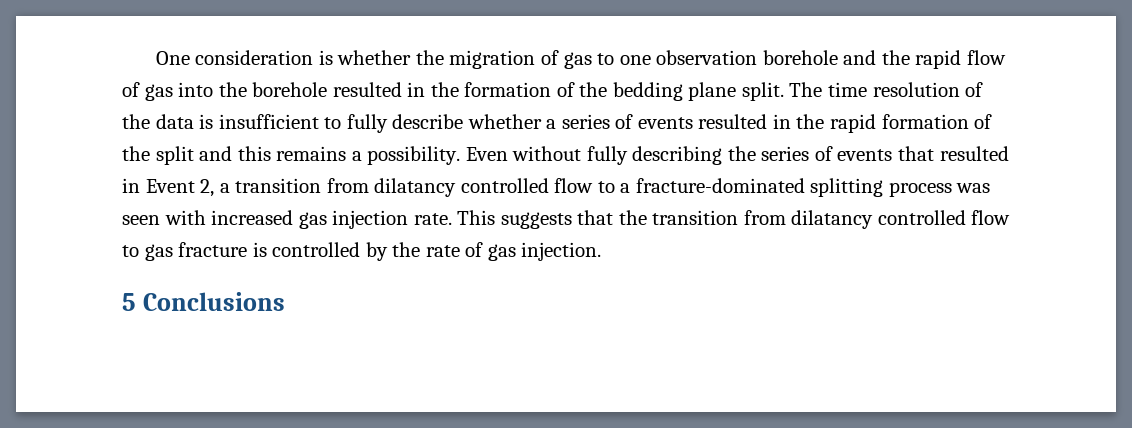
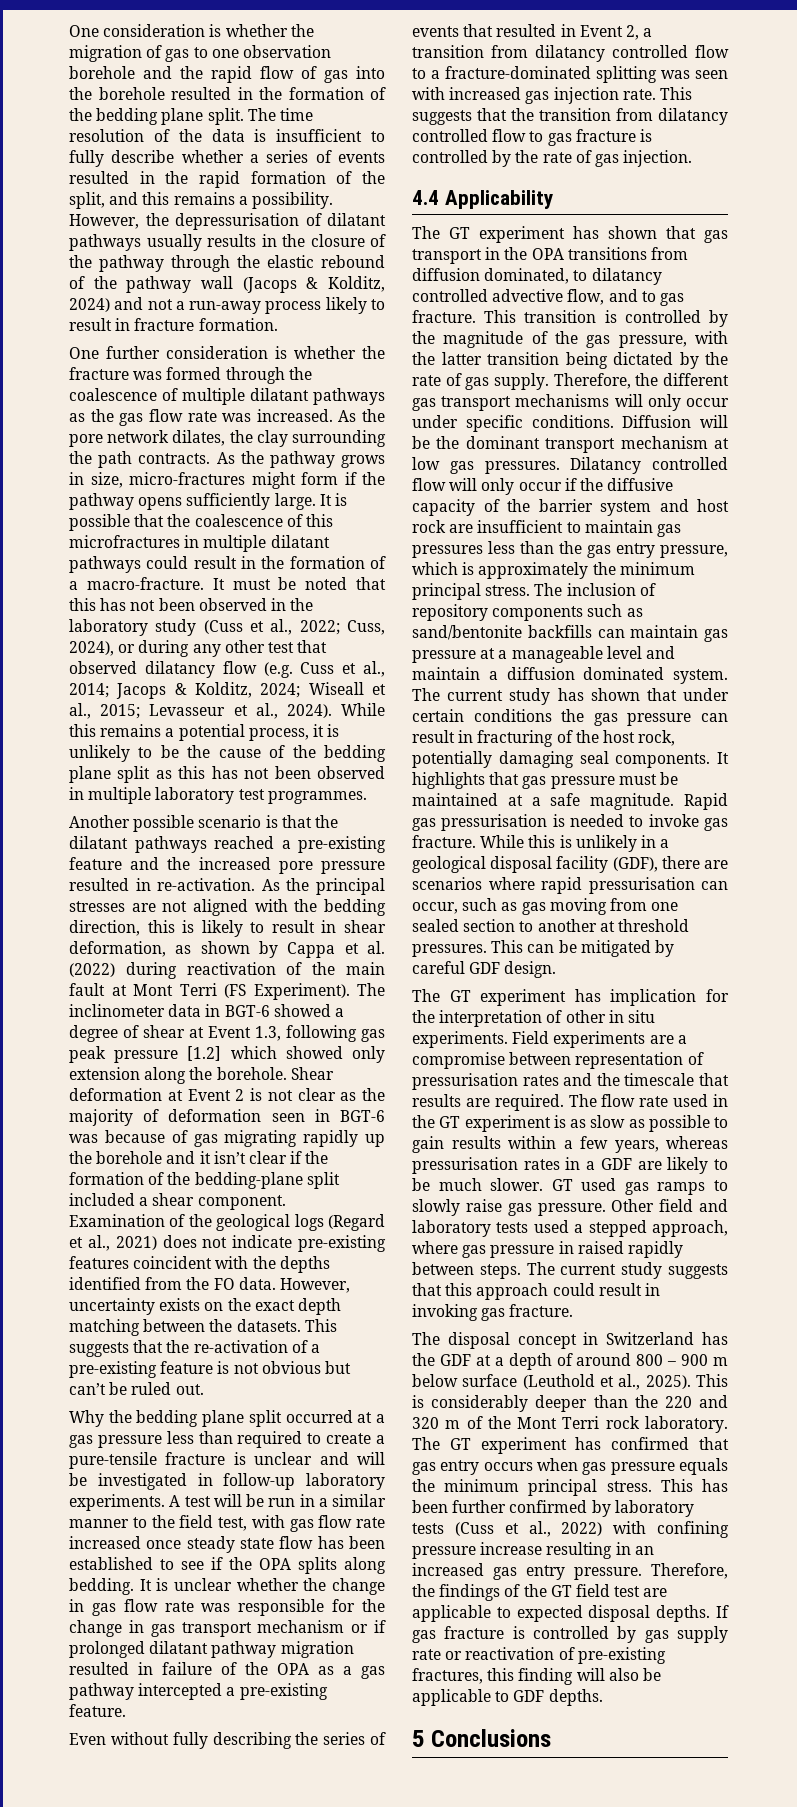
- The time resolution of the data is insufficient to fully describe whether a series of events resulted in the rapid formation of the split and this remains a possibility. Even without fully describing the series of events that resulted in Event 2, a transition from dilatancy controlled flow to a fracture-dominated splitting process was seen with increased gas injection rate.
+ The time resolution of the data is insufficient to fully describe whether a series of events resulted in the rapid formation of the split, and this remains a possibility. However, the depressurisation of dilatant pathways usually results in the closure of the pathway through the elastic rebound of the pathway wall (Jacops & Kolditz, 2024) and not a run-away process likely to result in fracture formation.
+ One further consideration is whether the fracture was formed through the coalescence of multiple dilatant pathways as the gas flow rate was increased. As the pore network dilates, the clay surrounding the path contracts. As the pathway grows in size, micro-fractures might form if the pathway opens sufficiently large. It is possible that the coalescence of this microfractures in multiple dilatant pathways could result in the formation of a macro-fracture. It must be noted that this has not been observed in the laboratory study (Cuss et al., 2022; Cuss, 2024), or during any other test that observed dilatancy flow (e.g. Cuss et al., 2014; Jacops & Kolditz, 2024; Wiseall et al., 2015; Levasseur et al., 2024). While this remains a potential process, it is unlikely to be the cause of the bedding plane split as this has not been observed in multiple laboratory test programmes.
+ Another possible scenario is that the dilatant pathways reached a pre-existing feature and the increased pore pressure resulted in re-activation. As the principal stresses are not aligned with the bedding direction, this is likely to result in shear deformation, as shown by Cappa et al. (2022) during reactivation of the main fault at Mont Terri (FS Experiment). The inclinometer data in BGT-6 showed a degree of shear at Event 1.3, following gas peak pressure [1.2] which showed only extension along the borehole. Shear deformation at Event 2 is not clear as the majority of deformation seen in BGT-6 was because of gas migrating rapidly up the borehole and it isn’t clear if the formation of the bedding-plane split included a shear component. Examination of the geological logs (Regard et al., 2021) does not indicate pre-existing features coincident with the depths identified from the FO data. However, uncertainty exists on the exact depth matching between the datasets. This suggests that the re-activation of a pre-existing feature is not obvious but can’t be ruled out.
+ Why the bedding plane split occurred at a gas pressure less than required to create a pure-tensile fracture is unclear and will be investigated in follow-up laboratory experiments. A test will be run in a similar manner to the field test, with gas flow rate increased once steady state flow has been established to see if the OPA splits along bedding. It is unclear whether the change in gas flow rate was responsible for the change in gas transport mechanism or if prolonged dilatant pathway migration resulted in failure of the OPA as a gas pathway intercepted a pre-existing feature.
+ Even without fully describing the series of events that resulted in Event 2, a transition from dilatancy controlled flow to a fracture-dominated splitting was seen with increased gas injection rate.
+ 4.4 Applicability
+ The GT experiment has shown that gas transport in the OPA transitions from diffusion dominated, to dilatancy controlled advective flow, and to gas fracture. This transition is controlled by the magnitude of the gas pressure, with the latter transition being dictated by the rate of gas supply. Therefore, the different gas transport mechanisms will only occur under specific conditions. Diffusion will be the dominant transport mechanism at low gas pressures. Dilatancy controlled flow will only occur if the diffusive capacity of the barrier system and host rock are insufficient to maintain gas pressures less than the gas entry pressure, which is approximately the minimum principal stress. The inclusion of repository components such as sand/bentonite backfills can maintain gas pressure at a manageable level and maintain a diffusion dominated system. The current study has shown that under certain conditions the gas pressure can result in fracturing of the host rock, potentially damaging seal components. It highlights that gas pressure must be maintained at a safe magnitude. Rapid gas pressurisation is needed to invoke gas fracture. While this is unlikely in a geological disposal facility (GDF), there are scenarios where rapid pressurisation can occur, such as gas moving from one sealed section to another at threshold pressures. This can be mitigated by careful GDF design.
+ The GT experiment has implication for the interpretation of other in situ experiments. Field experiments are a compromise between representation of pressurisation rates and the timescale that results are required. The flow rate used in the GT experiment is as slow as possible to gain results within a few years, whereas pressurisation rates in a GDF are likely to be much slower. GT used gas ramps to slowly raise gas pressure. Other field and laboratory tests used a stepped approach, where gas pressure in raised rapidly between steps. The current study suggests that this approach could result in invoking gas fracture.
+ The disposal concept in Switzerland has the GDF at a depth of around 800 – 900 m below surface (Leuthold et al., 2025). This is considerably deeper than the 220 and 320 m of the Mont Terri rock laboratory. The GT experiment has confirmed that gas entry occurs when gas pressure equals the minimum principal stress. This has been further confirmed by laboratory tests (Cuss et al., 2022) with confining pressure increase resulting in an increased gas entry pressure. Therefore, the findings of the GT field test are applicable to expected disposal depths. If gas fracture is controlled by gas supply rate or reactivation of pre-existing fractures, this finding will also be applicable to GDF depths.

